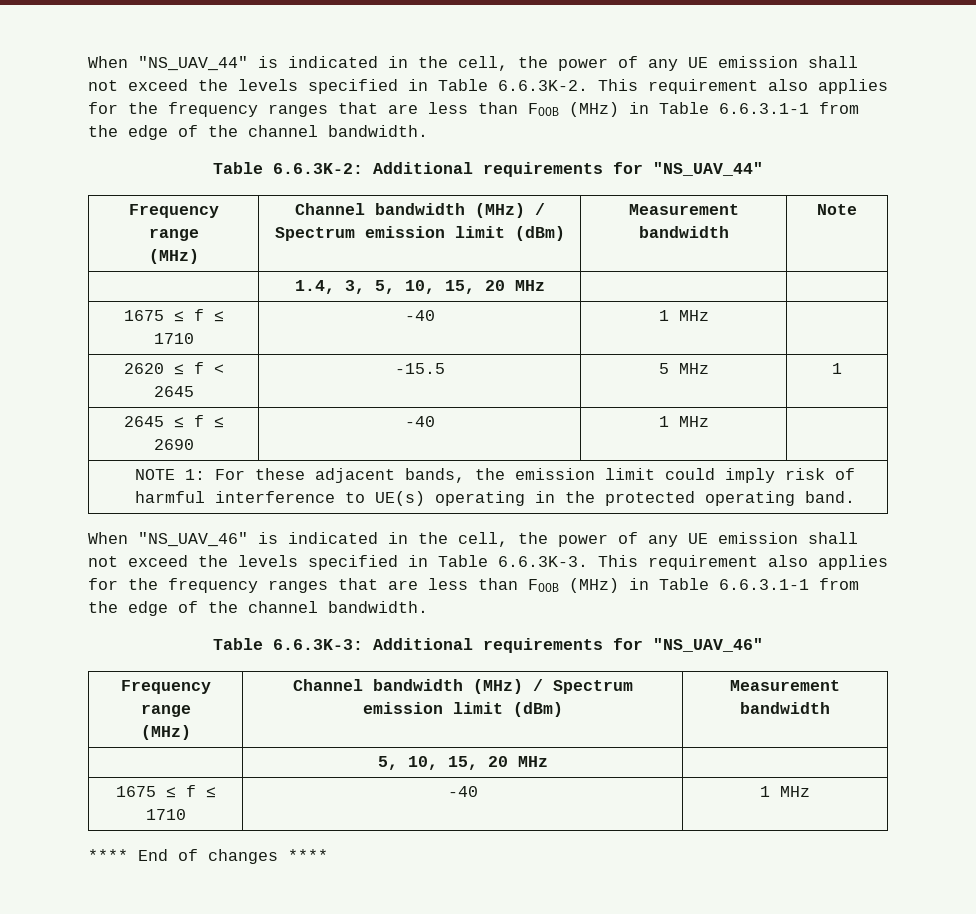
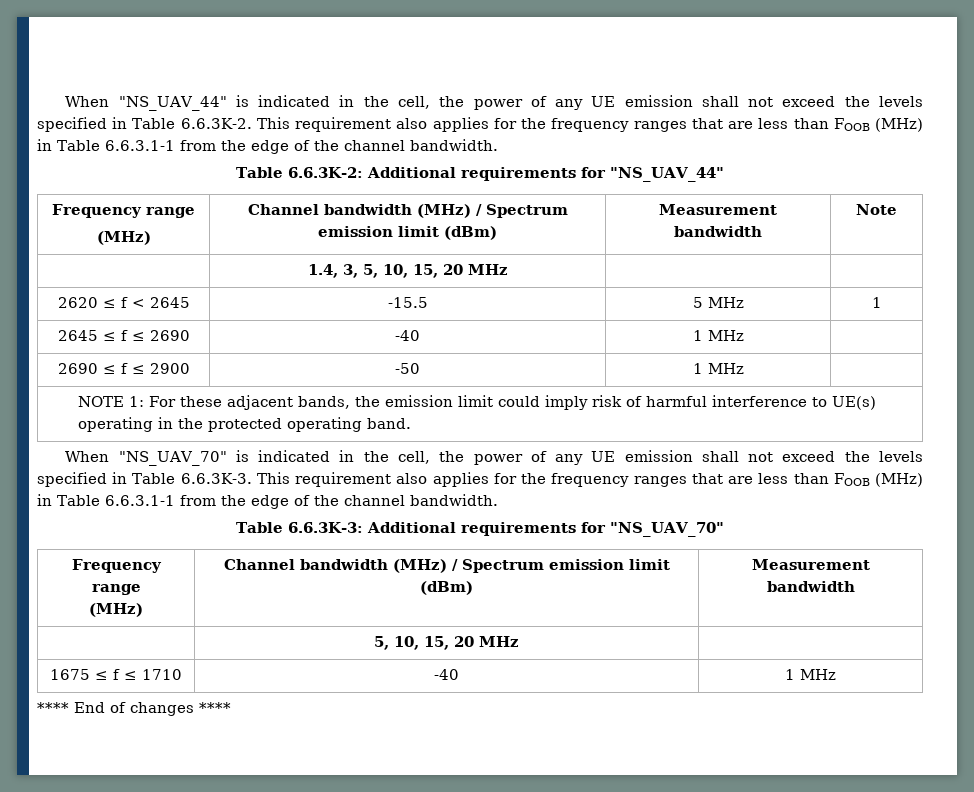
- 1675 ≤ f ≤ 1710 | -40 | 1 MHz |
+ 2690 ≤ f ≤ 2900 | -50 | 1 MHz |
- When "NS_UAV_46" is indicated in the cell, the power of any UE emission shall not exceed the levels specified in Table 6.6.3K-3. This requirement also applies for the frequency ranges that are less than FOOB (MHz) in Table 6.6.3.1-1 from the edge of the channel bandwidth.
+ When "NS_UAV_70" is indicated in the cell, the power of any UE emission shall not exceed the levels specified in Table 6.6.3K-3. This requirement also applies for the frequency ranges that are less than FOOB (MHz) in Table 6.6.3.1-1 from the edge of the channel bandwidth.
- Table 6.6.3K-3: Additional requirements for "NS_UAV_46"
+ Table 6.6.3K-3: Additional requirements for "NS_UAV_70"

